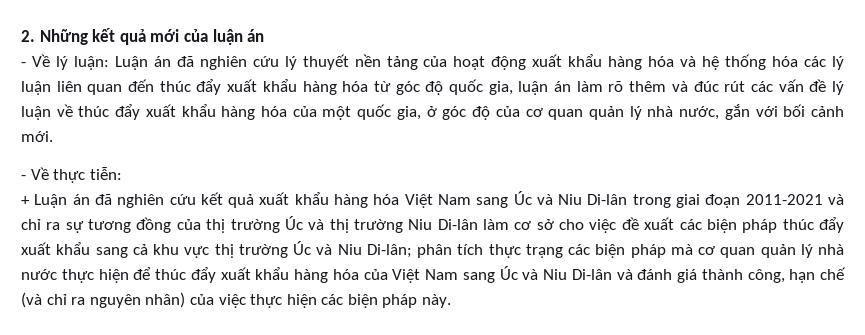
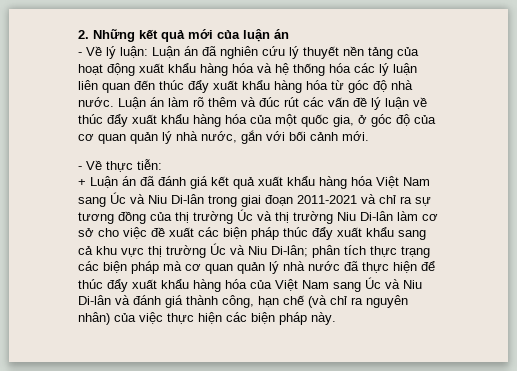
- Luận án đã nghiên cứu lý thuyết nền tảng của hoạt động xuất khẩu hàng hóa và hệ thống hóa các lý luận liên quan đến thúc đẩy xuất khẩu hàng hóa từ góc độ quốc gia, luận án làm rõ thêm và đúc rút các vấn đề lý luận về thúc đẩy xuất khẩu hàng hóa của một quốc gia, ở góc độ của cơ quan quản lý nhà nước, gắn với bối cảnh mới.
+ Luận án đã nghiên cứu lý thuyết nền tảng của hoạt động xuất khẩu hàng hóa và hệ thống hóa các lý luận liên quan đến thúc đẩy xuất khẩu hàng hóa từ góc độ nhà nước. Luận án làm rõ thêm và đúc rút các vấn đề lý luận về thúc đẩy xuất khẩu hàng hóa của một quốc gia, ở góc độ của cơ quan quản lý nhà nước, gắn với bối cảnh mới.
- + Luận án đã nghiên cứu kết quả xuất khẩu hàng hóa Việt Nam sang Úc và Niu Di-lân trong giai đoạn 2011-2021 và chỉ ra sự tương đồng của thị trường Úc và thị trường Niu Di-lân làm cơ sở cho việc đề xuất các biện pháp thúc đẩy xuất khẩu sang cả khu vực thị trường Úc và Niu Di-lân;
+ + Luận án đã đánh giá kết quả xuất khẩu hàng hóa Việt Nam sang Úc và Niu Di-lân trong giai đoạn 2011-2021 và chỉ ra sự tương đồng của thị trường Úc và thị trường Niu Di-lân làm cơ sở cho việc đề xuất các biện pháp thúc đẩy xuất khẩu sang cả khu vực thị trường Úc và Niu Di-lân;
- phân tích thực trạng các biện pháp mà cơ quan quản lý nhà nước thực hiện để thúc đẩy xuất khẩu hàng hóa của Việt Nam sang Úc và Niu Di-lân và đánh giá thành công, hạn chế (và chỉ ra nguyên nhân) của việc thực hiện các biện pháp này.
+ phân tích thực trạng các biện pháp mà cơ quan quản lý nhà nước đã thực hiện để thúc đẩy xuất khẩu hàng hóa của Việt Nam sang Úc và Niu Di-lân và đánh giá thành công, hạn chế (và chỉ ra nguyên nhân) của việc thực hiện các biện pháp này.

